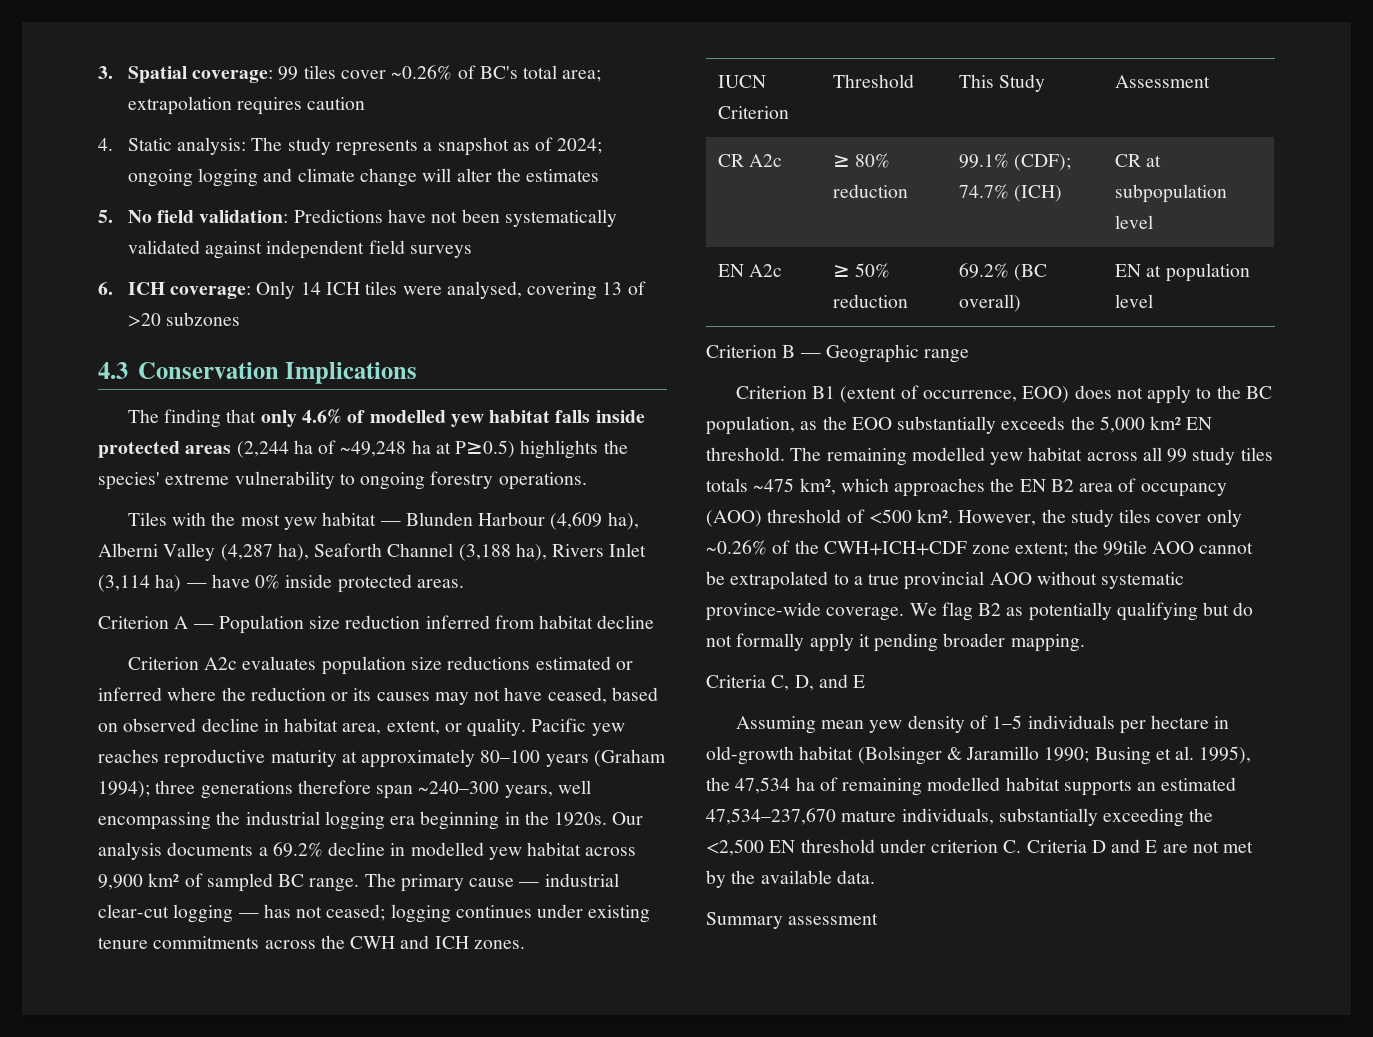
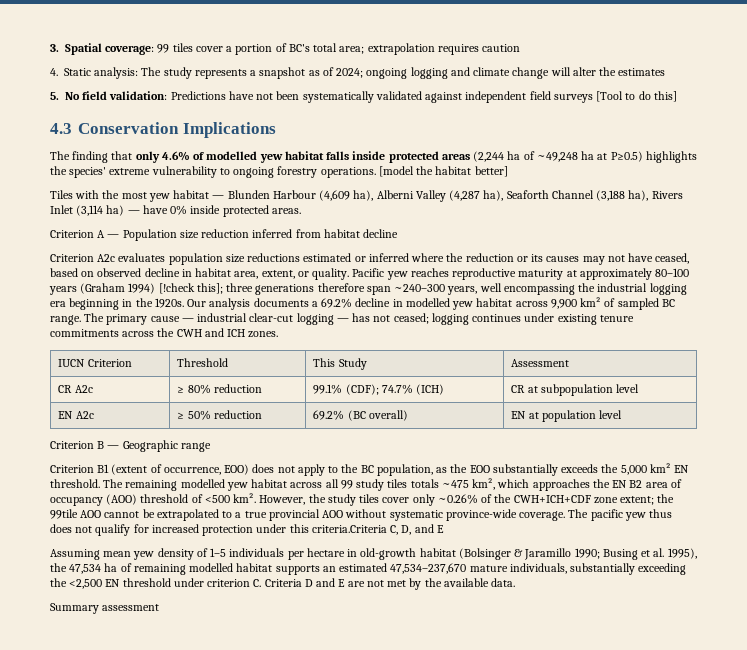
- 3. Spatial coverage: 99 tiles cover ~0.26% of BC's total area; extrapolation requires caution
+ 3. Spatial coverage: 99 tiles cover a portion of BC's total area; extrapolation requires caution
- 5. No field validation: Predictions have not been systematically validated against independent field surveys
- 6. ICH coverage: Only 14 ICH tiles were analysed, covering 13 of >20 subzones
+ 5. No field validation: Predictions have not been systematically validated against independent field surveys [Tool to do this]
+ [model the habitat better]
- Pacific yew reaches reproductive maturity at approximately 80–100 years (Graham 1994); three generations therefore span ~240–300 years, well encompassing the industrial logging era beginning in the 1920s.
+ Pacific yew reaches reproductive maturity at approximately 80–100 years (Graham 1994) [!check this]; three generations therefore span ~240–300 years, well encompassing the industrial logging era beginning in the 1920s.
- We flag B2 as potentially qualifying but do not formally apply it pending broader mapping.
- Criteria C, D, and E
+ The pacific yew thus does not qualify for increased protection under this criteria.Criteria C, D, and E

